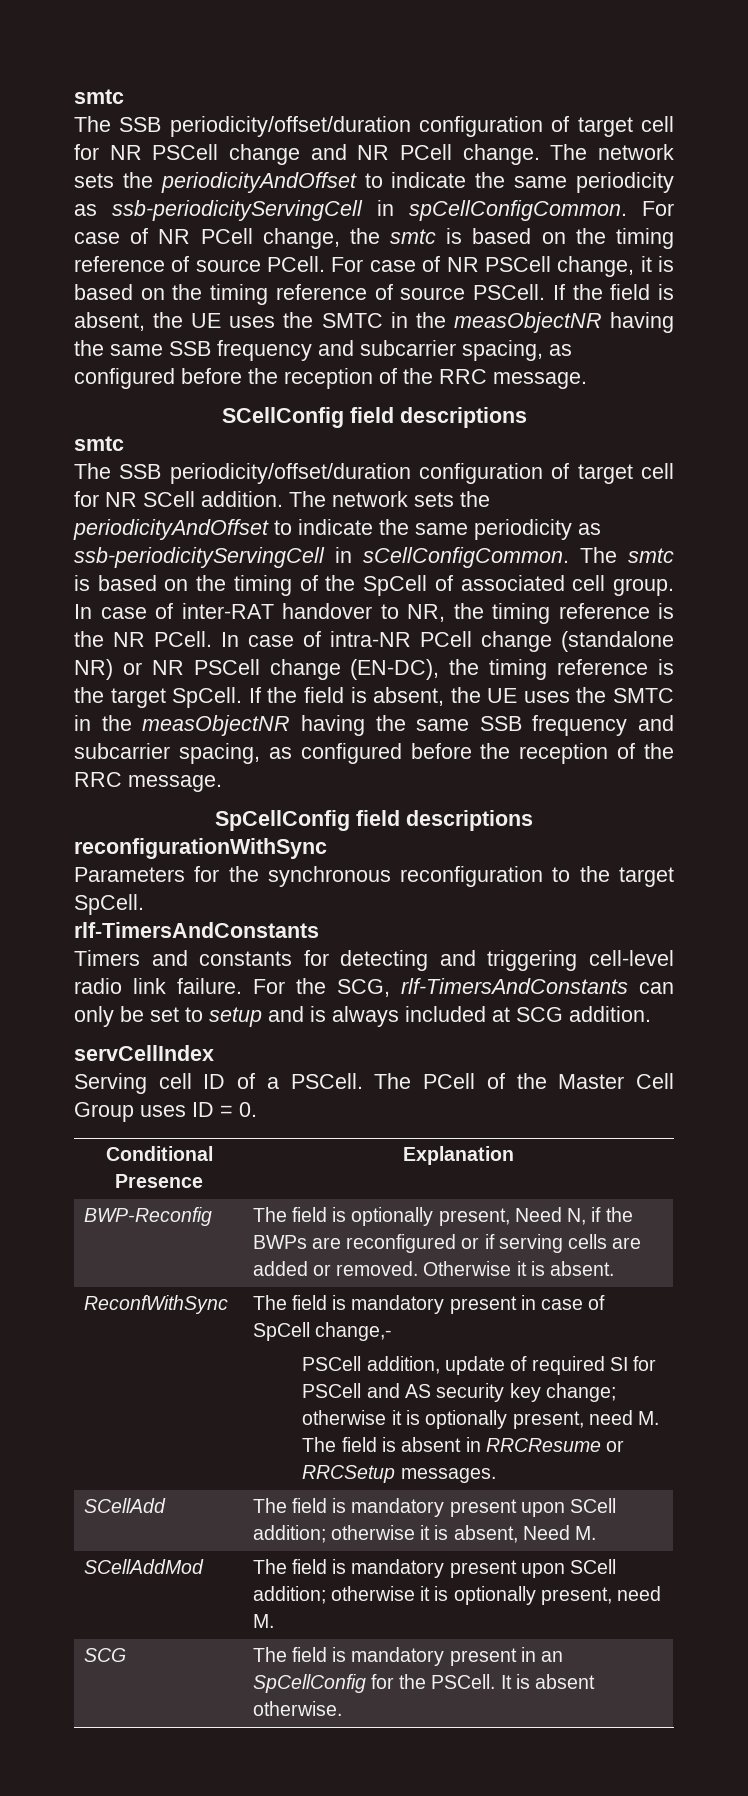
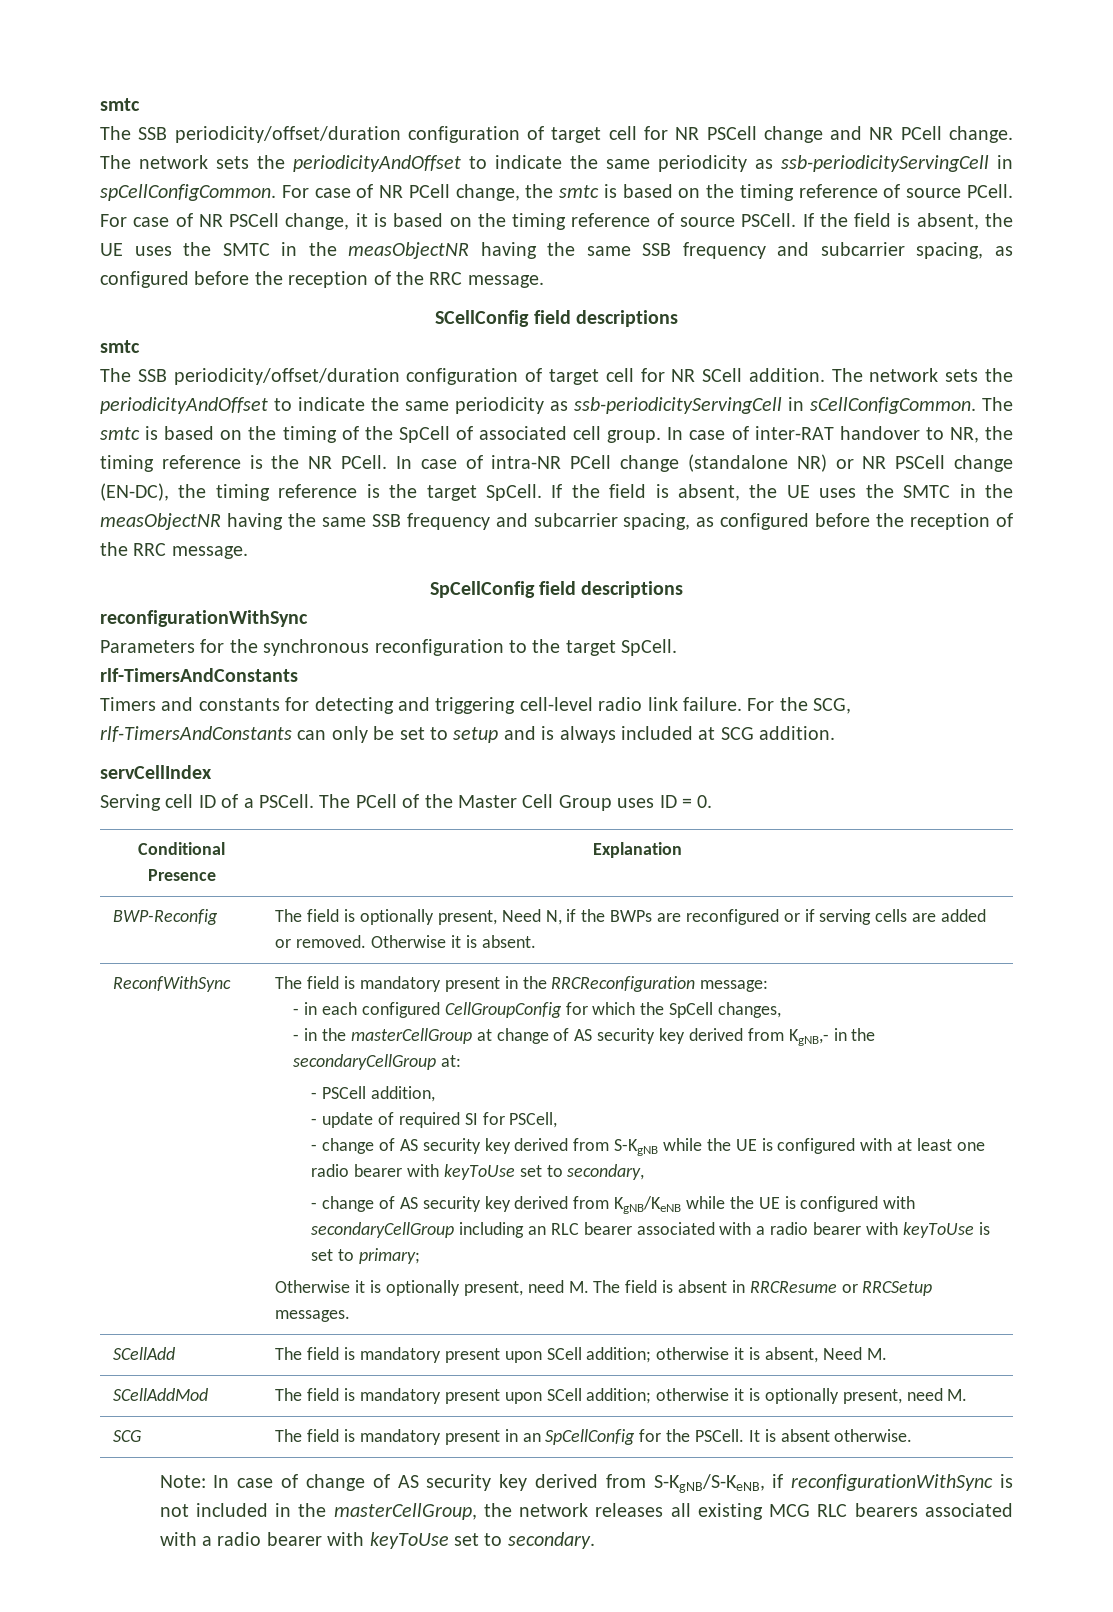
- The field is mandatory present in case of SpCell change,-
- PSCell addition, update of required SI for PSCell and AS security key change; otherwise it is optionally present, need M. The field is absent in RRCResume or RRCSetup messages.
+ The field is mandatory present in the RRCReconfiguration message:
+ - in each configured CellGroupConfig for which the SpCell changes,
+ - in the masterCellGroup at change of AS security key derived from KgNB,- in the secondaryCellGroup at:
+ - PSCell addition,
+ - update of required SI for PSCell,
+ - change of AS security key derived from S-KgNB while the UE is configured with at least one radio bearer with keyToUse set to secondary,
+ - change of AS security key derived from KgNB/KeNB while the UE is configured with secondaryCellGroup including an RLC bearer associated with a radio bearer with keyToUse is set to primary;
+ Otherwise it is optionally present, need M. The field is absent in RRCResume or RRCSetup messages.
+ Note: In case of change of AS security key derived from S-KgNB/S-KeNB, if reconfigurationWithSync is not included in the masterCellGroup, the network releases all existing MCG RLC bearers associated with a radio bearer with keyToUse set to secondary.

